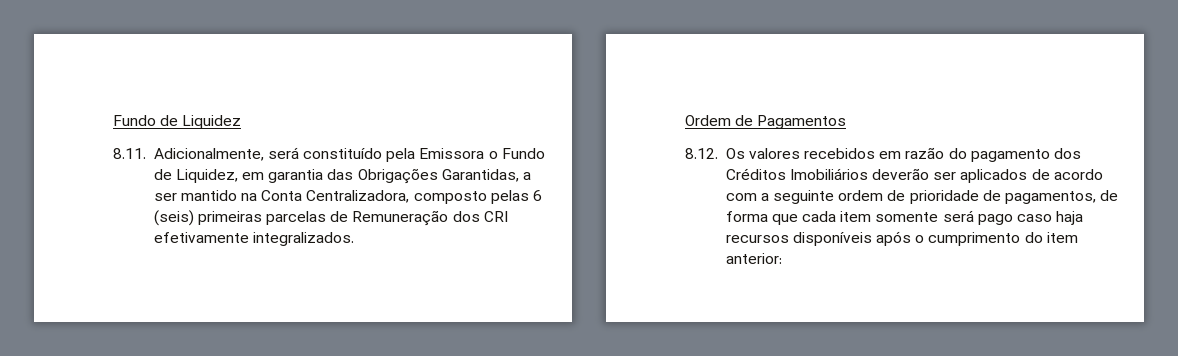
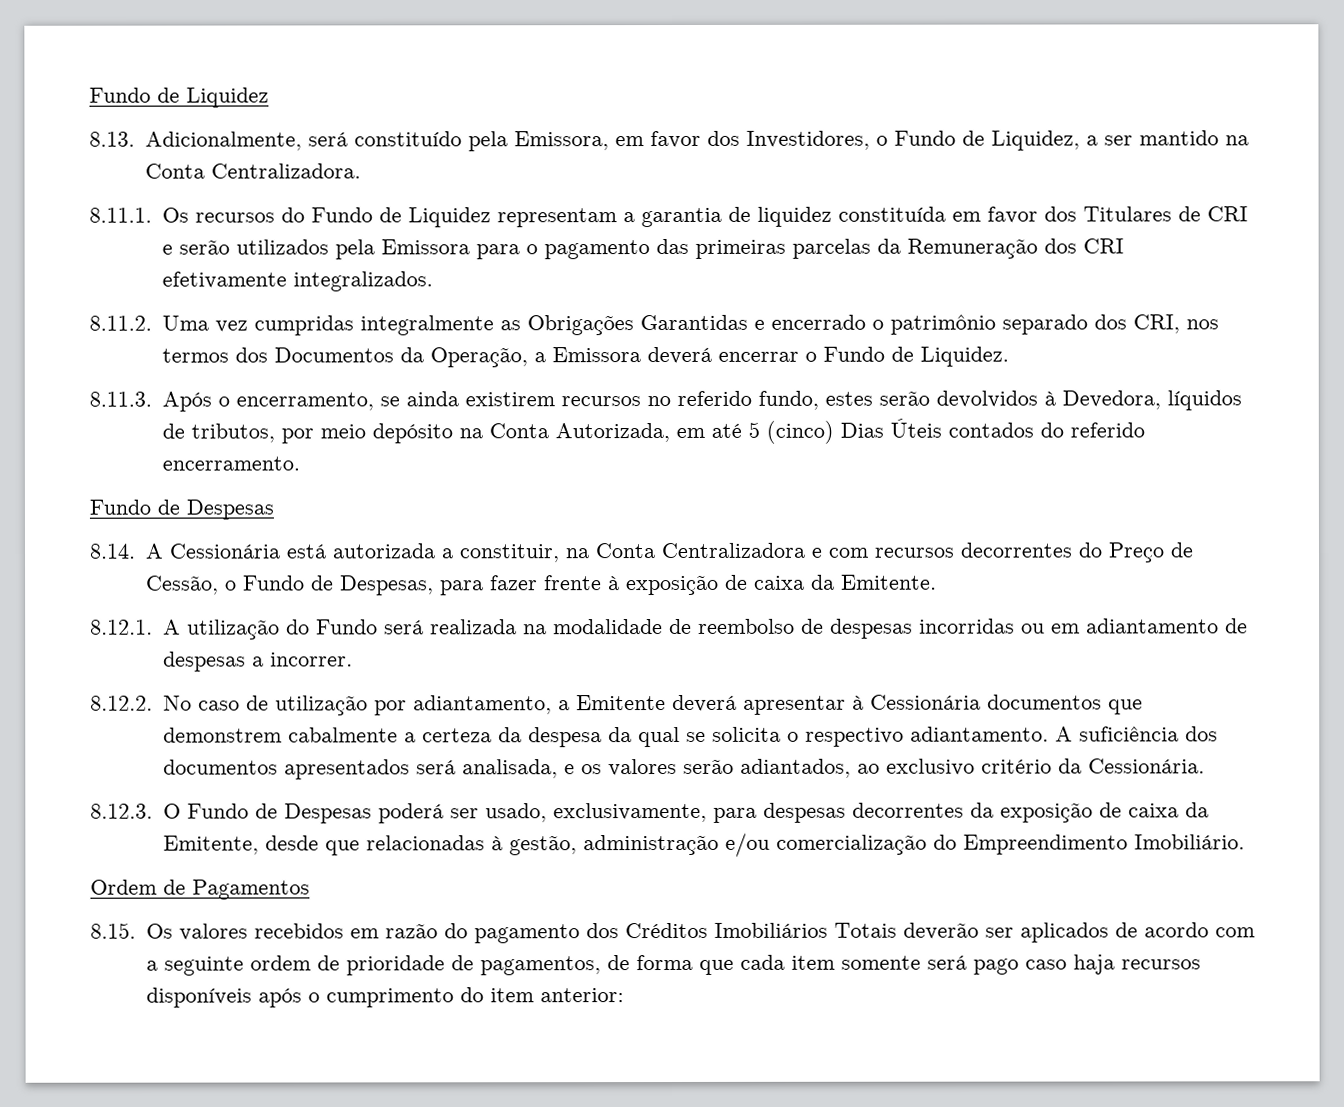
- 8.11. Adicionalmente, será constituído pela Emissora o Fundo de Liquidez, em garantia das Obrigações Garantidas, a ser mantido na Conta Centralizadora, composto pelas 6 (seis) primeiras parcelas de Remuneração dos CRI efetivamente integralizados.
+ 8.13. Adicionalmente, será constituído pela Emissora, em favor dos Investidores, o Fundo de Liquidez, a ser mantido na Conta Centralizadora.
+ 8.11.1. Os recursos do Fundo de Liquidez representam a garantia de liquidez constituída em favor dos Titulares de CRI e serão utilizados pela Emissora para o pagamento das primeiras parcelas da Remuneração dos CRI efetivamente integralizados.
+ 8.11.2. Uma vez cumpridas integralmente as Obrigações Garantidas e encerrado o patrimônio separado dos CRI, nos termos dos Documentos da Operação, a Emissora deverá encerrar o Fundo de Liquidez.
+ 8.11.3. Após o encerramento, se ainda existirem recursos no referido fundo, estes serão devolvidos à Devedora, líquidos de tributos, por meio depósito na Conta Autorizada, em até 5 (cinco) Dias Úteis contados do referido encerramento.
+ Fundo de Despesas
+ 8.14. A Cessionária está autorizada a constituir, na Conta Centralizadora e com recursos decorrentes do Preço de Cessão, o Fundo de Despesas, para fazer frente à exposição de caixa da Emitente.
+ 8.12.1. A utilização do Fundo será realizada na modalidade de reembolso de despesas incorridas ou em adiantamento de despesas a incorrer.
+ 8.12.2. No caso de utilização por adiantamento, a Emitente deverá apresentar à Cessionária documentos que demonstrem cabalmente a certeza da despesa da qual se solicita o respectivo adiantamento. A suficiência dos documentos apresentados será analisada, e os valores serão adiantados, ao exclusivo critério da Cessionária.
+ 8.12.3. O Fundo de Despesas poderá ser usado, exclusivamente, para despesas decorrentes da exposição de caixa da Emitente, desde que relacionadas à gestão, administração e/ou comercialização do Empreendimento Imobiliário.
- 8.12. Os valores recebidos em razão do pagamento dos Créditos Imobiliários deverão ser aplicados de acordo com a seguinte ordem de prioridade de pagamentos, de forma que cada item somente será pago caso haja recursos disponíveis após o cumprimento do item anterior:
+ 8.15. Os valores recebidos em razão do pagamento dos Créditos Imobiliários Totais deverão ser aplicados de acordo com a seguinte ordem de prioridade de pagamentos, de forma que cada item somente será pago caso haja recursos disponíveis após o cumprimento do item anterior:

